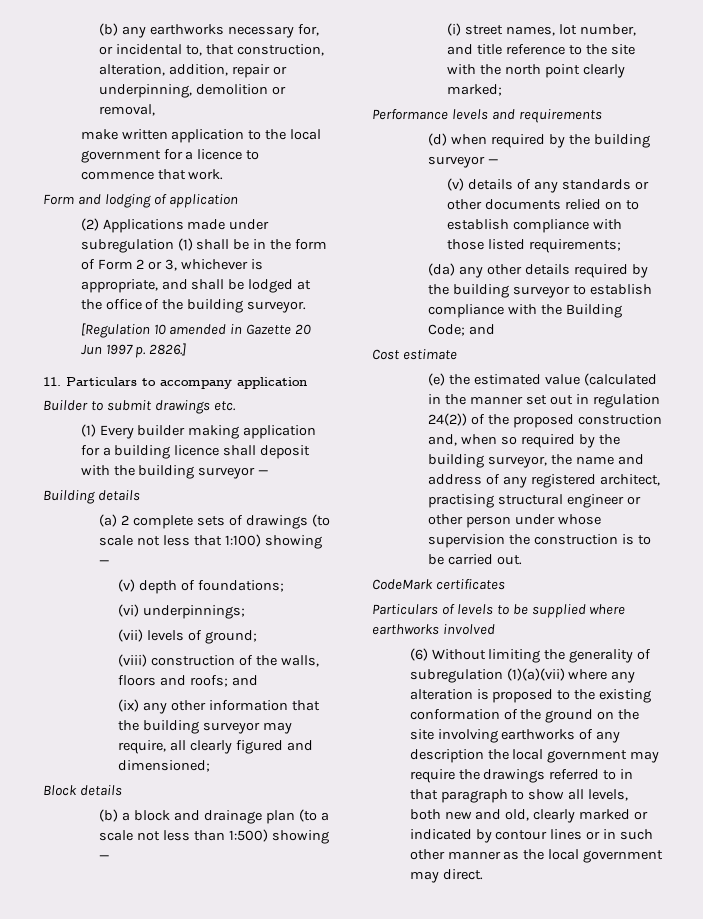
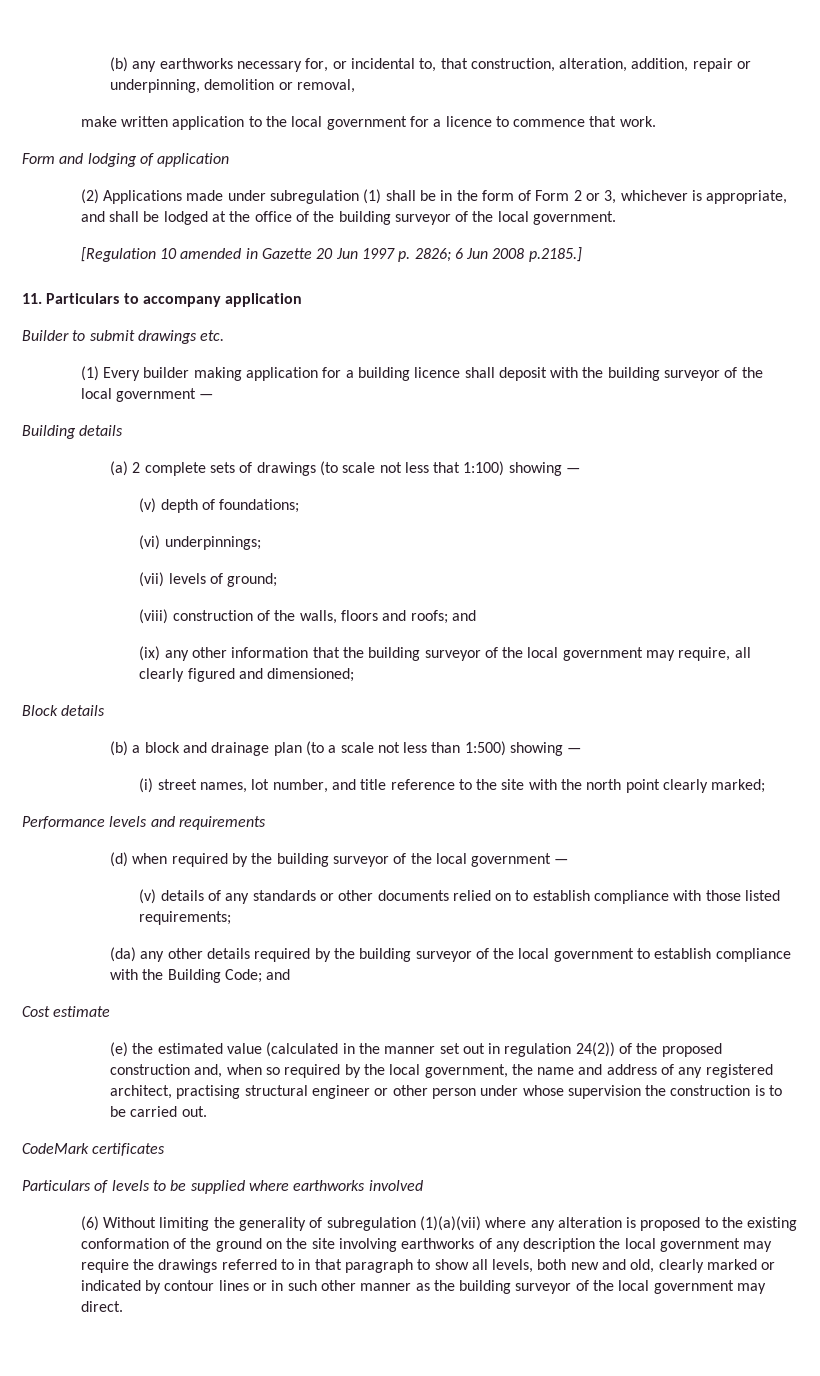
- (2) Applications made under subregulation (1) shall be in the form of Form 2 or 3, whichever is appropriate, and shall be lodged at the office of the building surveyor.
+ (2) Applications made under subregulation (1) shall be in the form of Form 2 or 3, whichever is appropriate, and shall be lodged at the office of the building surveyor of the local government.
- [Regulation 10 amended in Gazette 20 Jun 1997 p. 2826.]
+ [Regulation 10 amended in Gazette 20 Jun 1997 p. 2826; 6 Jun 2008 p.2185.]
- (1) Every builder making application for a building licence shall deposit with the building surveyor —
+ (1) Every builder making application for a building licence shall deposit with the building surveyor of the local government —
- (ix) any other information that the building surveyor may require, all clearly figured and dimensioned;
+ (ix) any other information that the building surveyor of the local government may require, all clearly figured and dimensioned;
- (d) when required by the building surveyor —
+ (d) when required by the building surveyor of the local government —
- (da) any other details required by the building surveyor to establish compliance with the Building Code; and
+ (da) any other details required by the building surveyor of the local government to establish compliance with the Building Code; and
- (e) the estimated value (calculated in the manner set out in regulation 24(2)) of the proposed construction and, when so required by the building surveyor, the name and address of any registered architect, practising structural engineer or other person under whose supervision the construction is to be carried out.
+ (e) the estimated value (calculated in the manner set out in regulation 24(2)) of the proposed construction and, when so required by the local government, the name and address of any registered architect, practising structural engineer or other person under whose supervision the construction is to be carried out.
- (6) Without limiting the generality of subregulation (1)(a)(vii) where any alteration is proposed to the existing conformation of the ground on the site involving earthworks of any description the local government may require the drawings referred to in that paragraph to show all levels, both new and old, clearly marked or indicated by contour lines or in such other manner as the local government may direct.
+ (6) Without limiting the generality of subregulation (1)(a)(vii) where any alteration is proposed to the existing conformation of the ground on the site involving earthworks of any description the local government may require the drawings referred to in that paragraph to show all levels, both new and old, clearly marked or indicated by contour lines or in such other manner as the building surveyor of the local government may direct.

